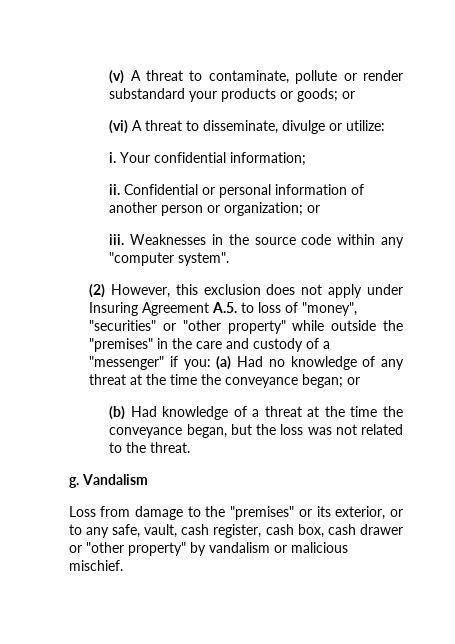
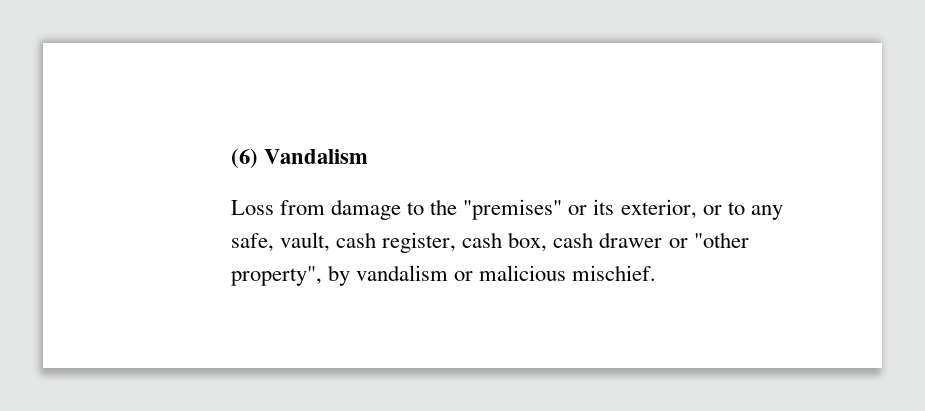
- (v) A threat to contaminate, pollute or render substandard your products or goods; or
- (vi) A threat to disseminate, divulge or utilize:
- i. Your confidential information;
- ii. Confidential or personal information of another person or organization; or
- iii. Weaknesses in the source code within any "computer system".
- (2) However, this exclusion does not apply under Insuring Agreement A.5. to loss of "money", "securities" or "other property" while outside the "premises" in the care and custody of a "messenger" if you: (a) Had no knowledge of any threat at the time the conveyance began; or
- (b) Had knowledge of a threat at the time the conveyance began, but the loss was not related to the threat.
- g. Vandalism
+ (6) Vandalism
- Loss from damage to the "premises" or its exterior, or to any safe, vault, cash register, cash box, cash drawer or "other property" by vandalism or malicious mischief.
+ Loss from damage to the "premises" or its exterior, or to any safe, vault, cash register, cash box, cash drawer or "other property", by vandalism or malicious mischief.

